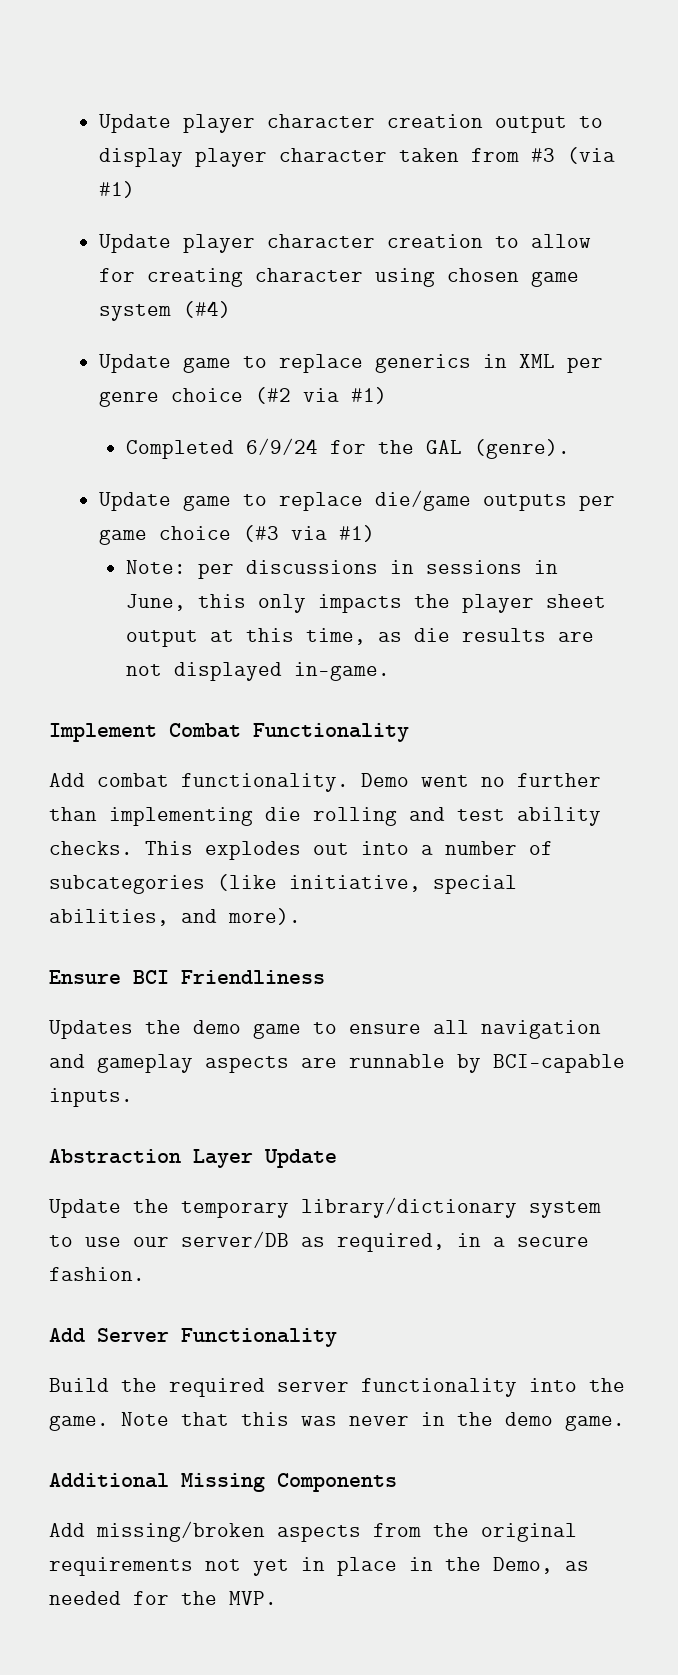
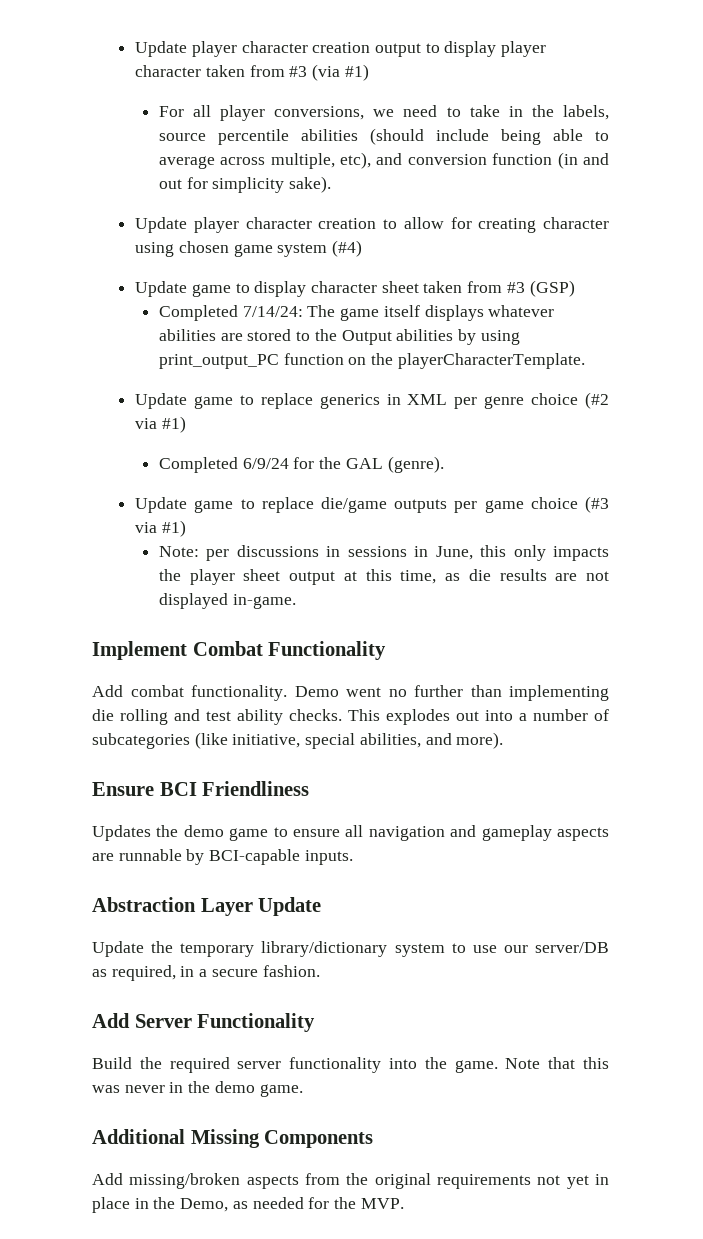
+ For all player conversions, we need to take in the labels, source percentile abilities (should include being able to average across multiple, etc), and conversion function (in and out for simplicity sake).
+ Update game to display character sheet taken from #3 (GSP)
+ Completed 7/14/24: The game itself displays whatever abilities are stored to the Output abilities by using print_output_PC function on the playerCharacterTemplate.

